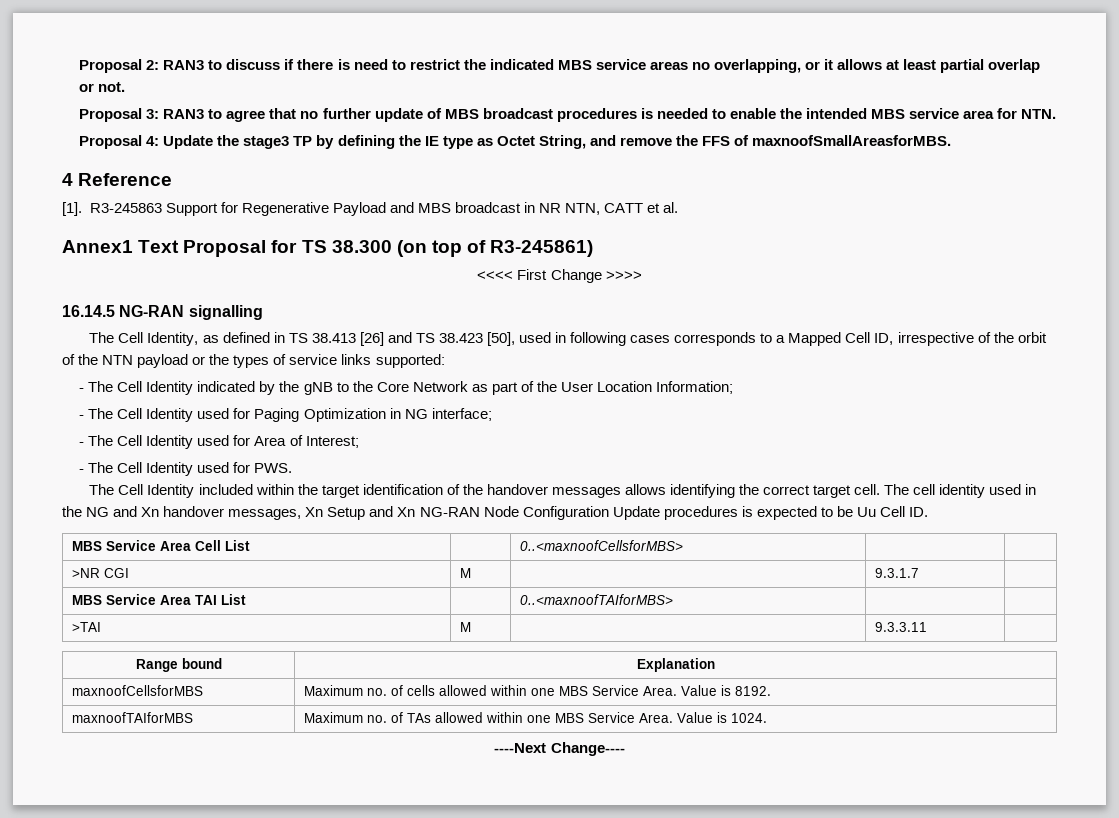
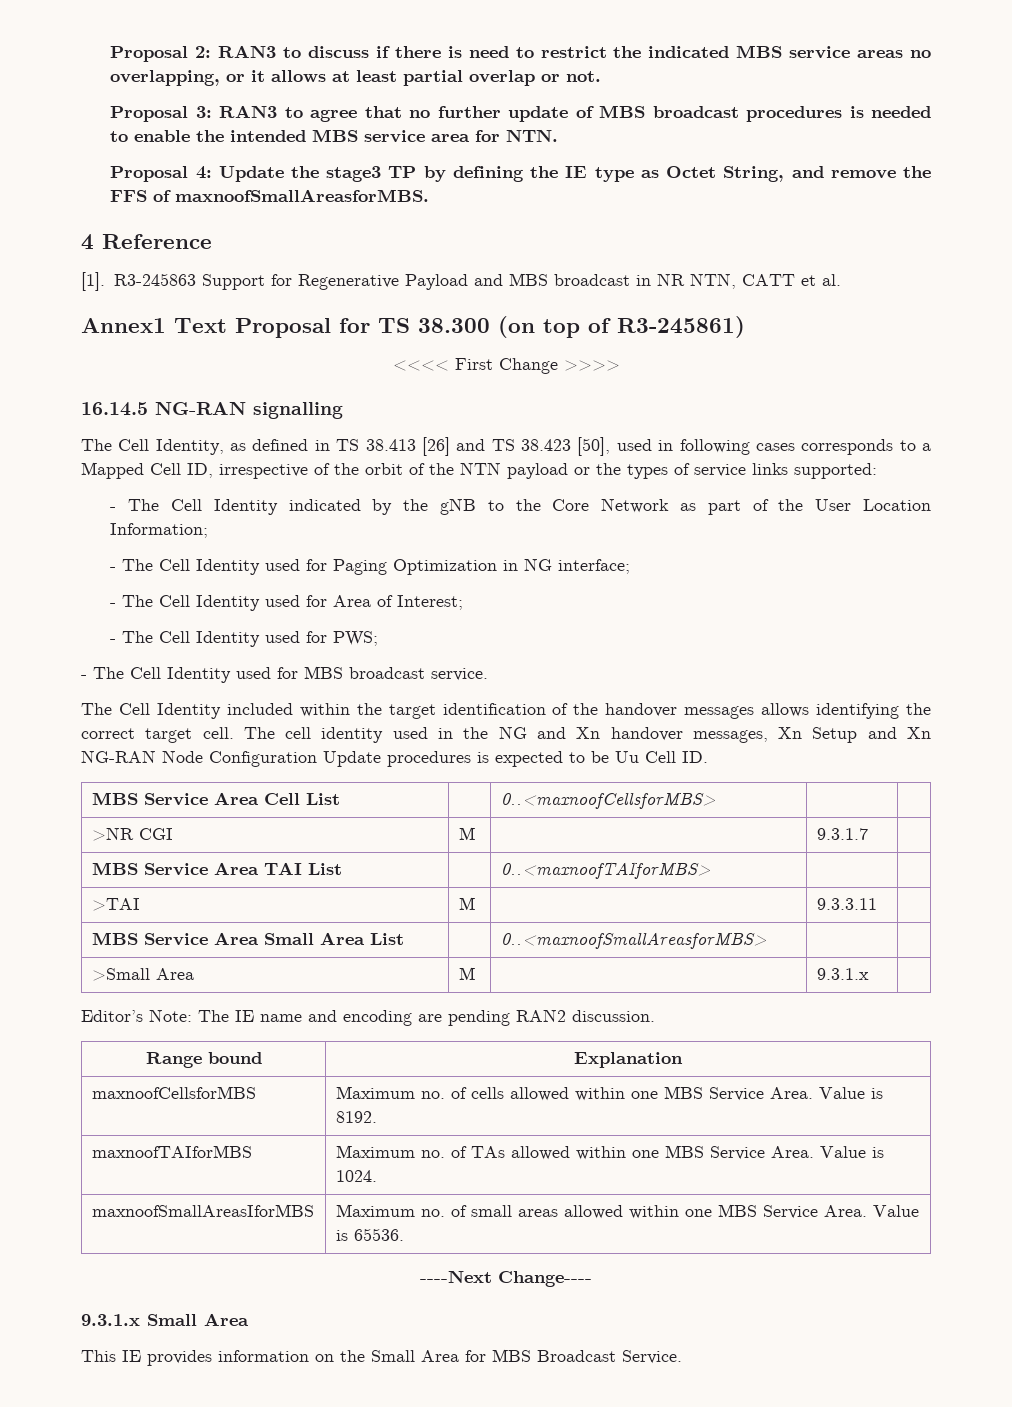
- - The Cell Identity used for PWS.
+ - The Cell Identity used for PWS;
+ - The Cell Identity used for MBS broadcast service.
+ MBS Service Area Small Area List | | 0..<maxnoofSmallAreasforMBS> | |
+ >Small Area | M | | 9.3.1.x |
+ Editor’s Note: The IE name and encoding are pending RAN2 discussion.
+ maxnoofSmallAreasIforMBS | Maximum no. of small areas allowed within one MBS Service Area. Value is 65536.
  ----Next Change----
+ 9.3.1.x Small Area
+ This IE provides information on the Small Area for MBS Broadcast Service.

